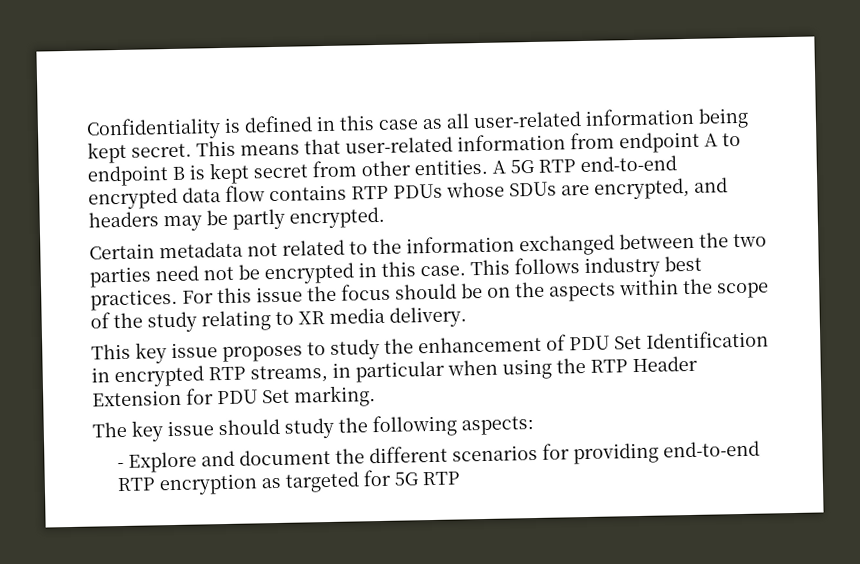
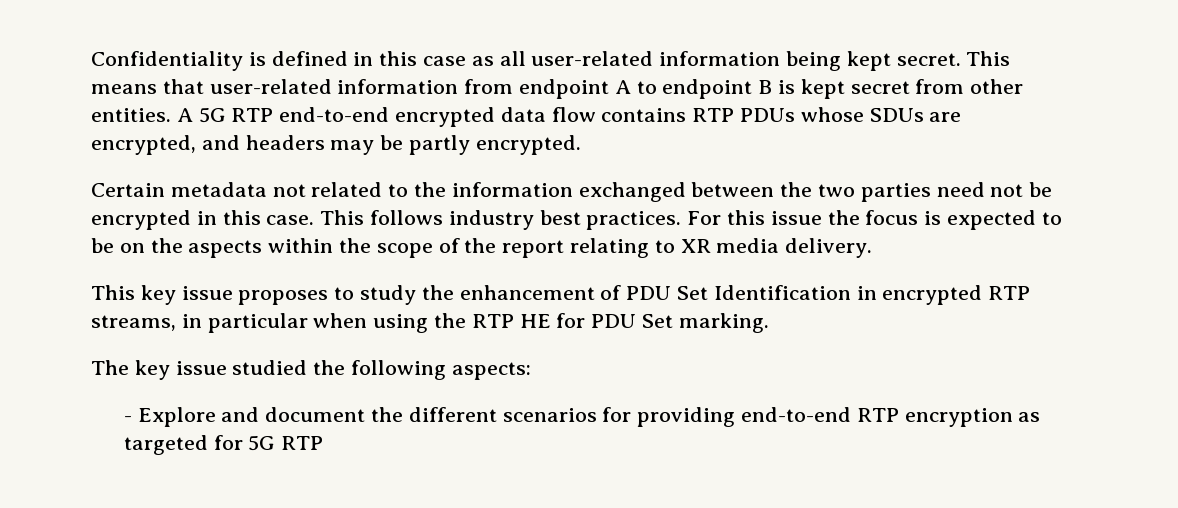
- For this issue the focus should be on the aspects within the scope of the study relating to XR media delivery.
+ For this issue the focus is expected to be on the aspects within the scope of the report relating to XR media delivery.
- This key issue proposes to study the enhancement of PDU Set Identification in encrypted RTP streams, in particular when using the RTP Header Extension for PDU Set marking.
+ This key issue proposes to study the enhancement of PDU Set Identification in encrypted RTP streams, in particular when using the RTP HE for PDU Set marking.
- The key issue should study the following aspects:
+ The key issue studied the following aspects:

